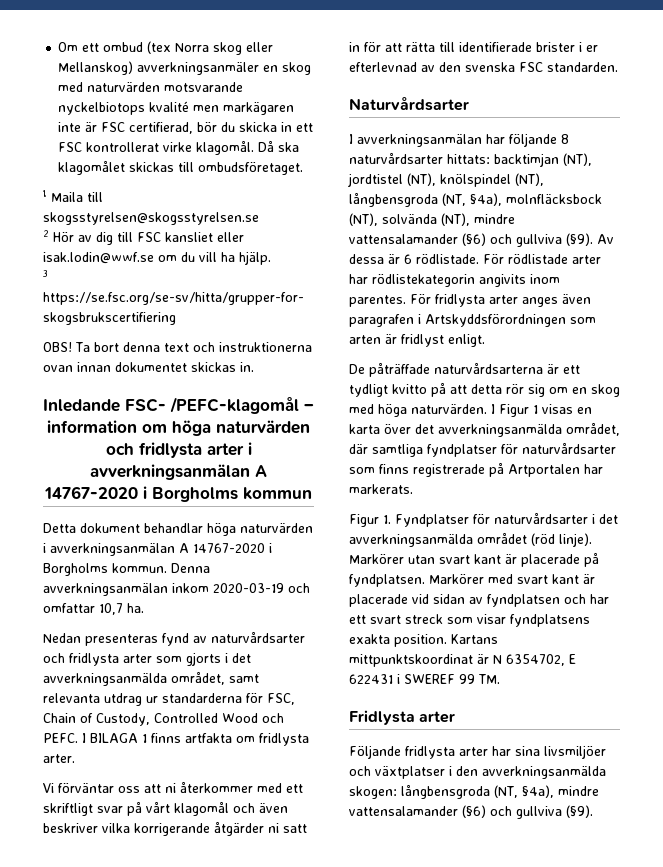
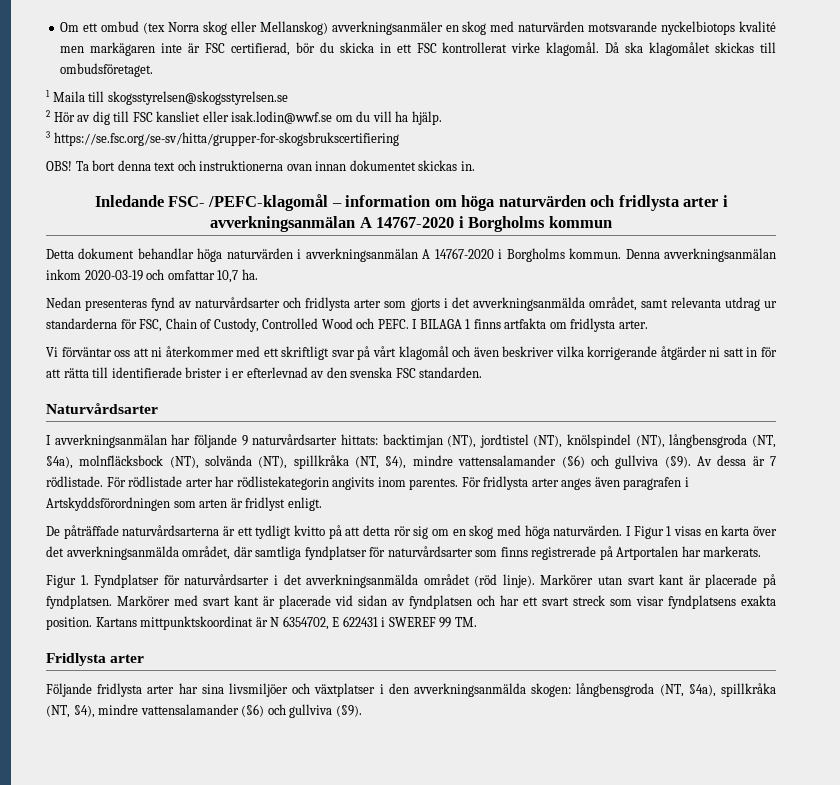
- I avverkningsanmälan har följande 8 naturvårdsarter hittats: backtimjan (NT), jordtistel (NT), knölspindel (NT), långbensgroda (NT, §4a), molnfläcksbock (NT), solvända (NT), mindre vattensalamander (§6) och gullviva (§9).
+ I avverkningsanmälan har följande 9 naturvårdsarter hittats: backtimjan (NT), jordtistel (NT), knölspindel (NT), långbensgroda (NT, §4a), molnfläcksbock (NT), solvända (NT), spillkråka (NT, §4), mindre vattensalamander (§6) och gullviva (§9).
- Av dessa är 6 rödlistade.
+ Av dessa är 7 rödlistade.
- Följande fridlysta arter har sina livsmiljöer och växtplatser i den avverkningsanmälda skogen: långbensgroda (NT, §4a), mindre vattensalamander (§6) och gullviva (§9).
+ Följande fridlysta arter har sina livsmiljöer och växtplatser i den avverkningsanmälda skogen: långbensgroda (NT, §4a), spillkråka (NT, §4), mindre vattensalamander (§6) och gullviva (§9).

